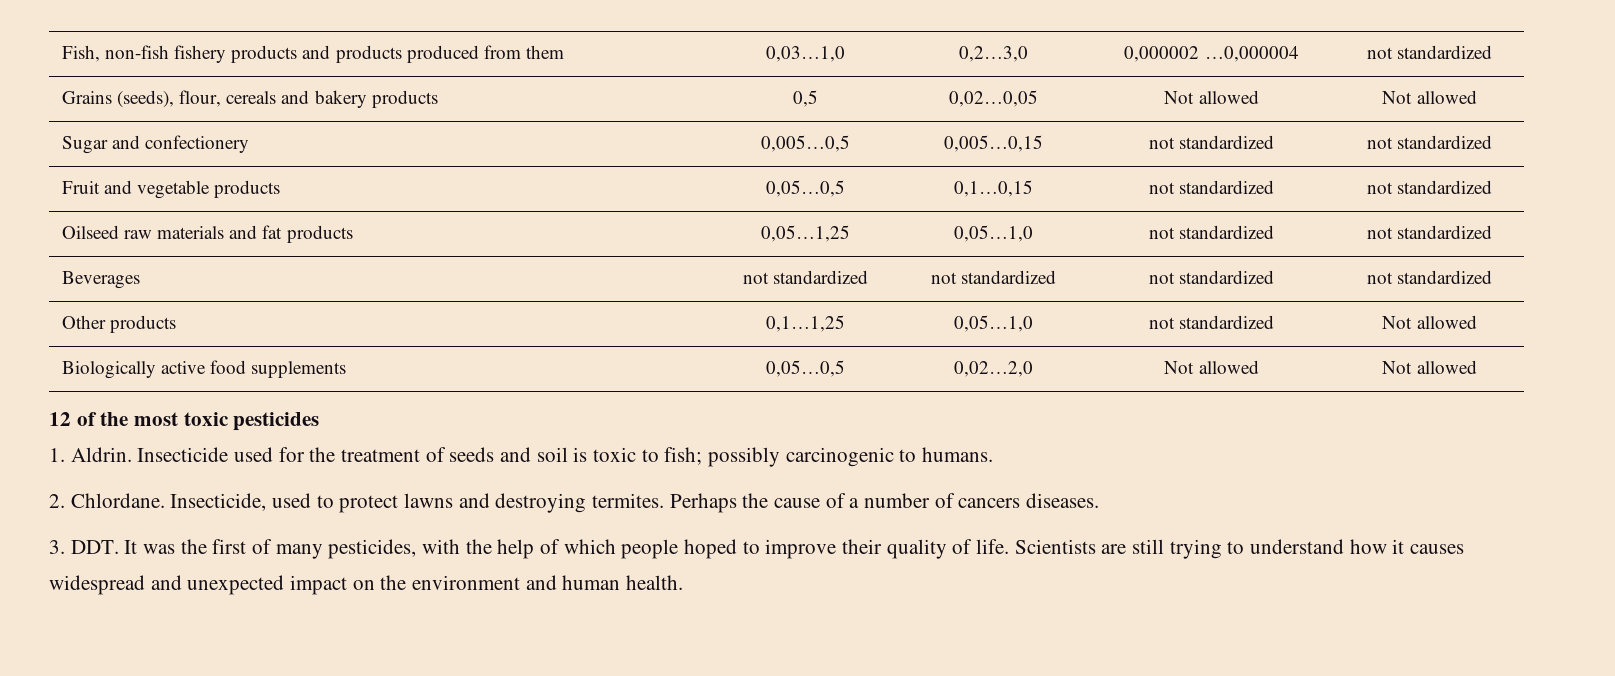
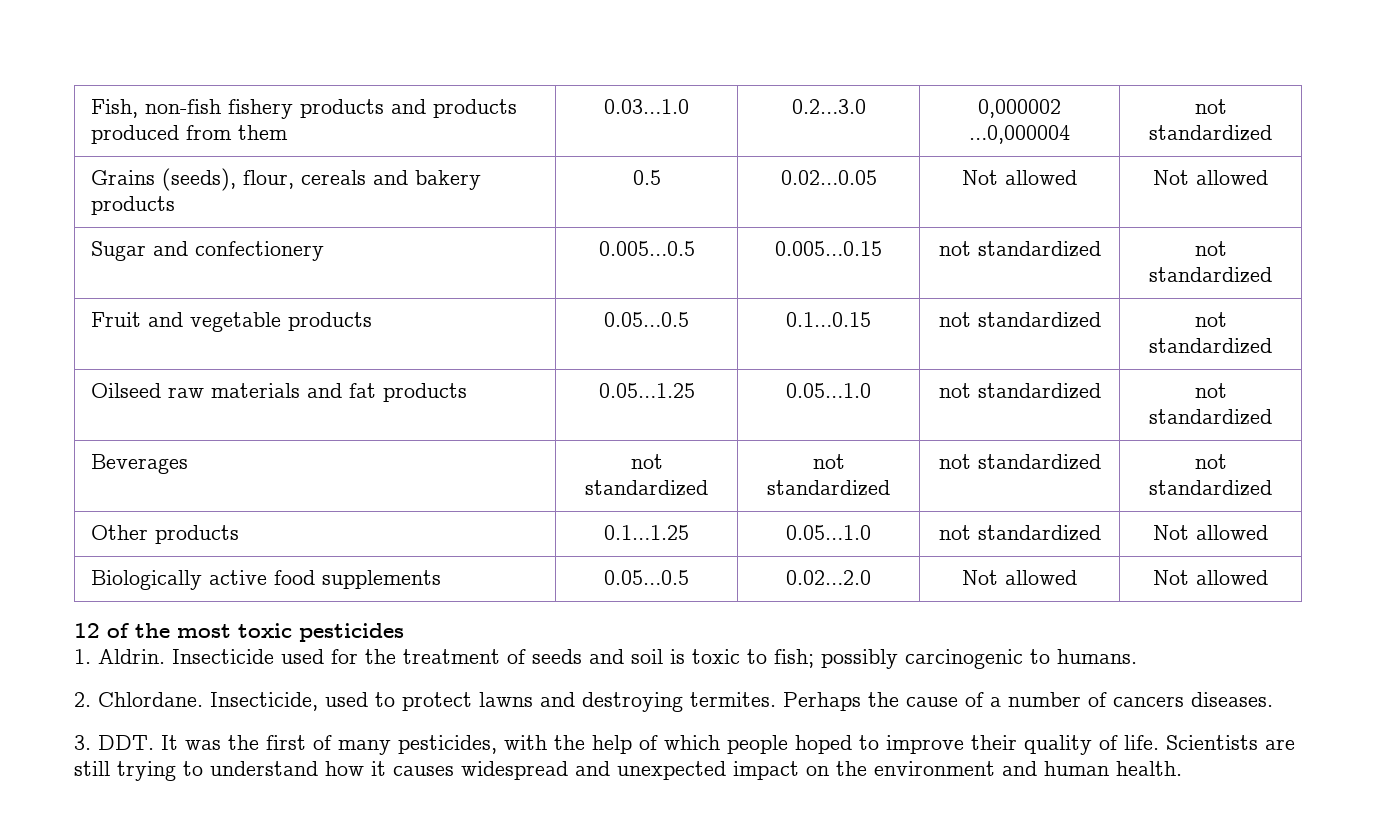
- Fish, non-fish fishery products and products produced from them | 0,03…1,0 | 0,2…3,0 | 0,000002 …0,000004 | not standardized
+ Fish, non-fish fishery products and products produced from them | 0.03…1.0 | 0.2…3.0 | 0,000002 …0,000004 | not standardized
- Grains (seeds), flour, cereals and bakery products | 0,5 | 0,02…0,05 | Not allowed | Not allowed
+ Grains (seeds), flour, cereals and bakery products | 0.5 | 0.02…0.05 | Not allowed | Not allowed
- Sugar and confectionery | 0,005…0,5 | 0,005…0,15 | not standardized | not standardized
+ Sugar and confectionery | 0.005…0.5 | 0.005…0.15 | not standardized | not standardized
- Fruit and vegetable products | 0,05…0,5 | 0,1…0,15 | not standardized | not standardized
+ Fruit and vegetable products | 0.05…0.5 | 0.1…0.15 | not standardized | not standardized
- Oilseed raw materials and fat products | 0,05…1,25 | 0,05…1,0 | not standardized | not standardized
+ Oilseed raw materials and fat products | 0.05…1.25 | 0.05…1.0 | not standardized | not standardized
- Other products | 0,1…1,25 | 0,05…1,0 | not standardized | Not allowed
+ Other products | 0.1…1.25 | 0.05…1.0 | not standardized | Not allowed
- Biologically active food supplements | 0,05…0,5 | 0,02…2,0 | Not allowed | Not allowed
+ Biologically active food supplements | 0.05…0.5 | 0.02…2.0 | Not allowed | Not allowed

